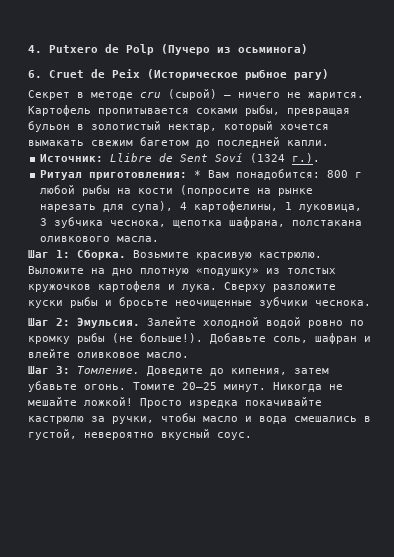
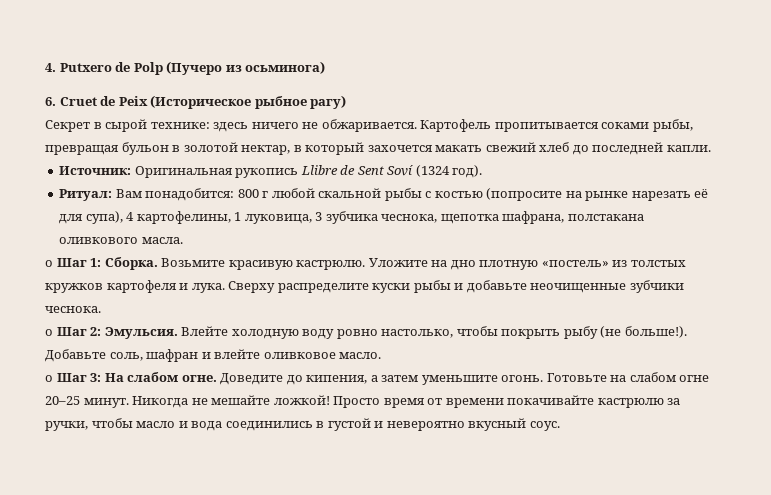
- Секрет в методе cru (сырой) — ничего не жарится.
+ Секрет в сырой технике: здесь ничего не обжаривается.
- Картофель пропитывается соками рыбы, превращая бульон в золотистый нектар, который хочется вымакать свежим багетом до последней капли.
+ Картофель пропитывается соками рыбы, превращая бульон в золотой нектар, в который захочется макать свежий хлеб до последней капли.
- Источник: Llibre de Sent Soví (1324 г.).
- Ритуал приготовления: * Вам понадобится: 800 г любой рыбы на кости (попросите на рынке нарезать для супа), 4 картофелины, 1 луковица, 3 зубчика чеснока, щепотка шафрана, полстакана оливкового масла.
+ Источник: Оригинальная рукопись Llibre de Sent Soví (1324 год).
+ Ритуал: Вам понадобится: 800 г любой скальной рыбы с костью (попросите на рынке нарезать её для супа), 4 картофелины, 1 луковица, 3 зубчика чеснока, щепотка шафрана, полстакана оливкового масла.
- Шаг 1: Сборка.
+ o Шаг 1: Сборка.
- Выложите на дно плотную «подушку» из толстых кружочков картофеля и лука.
+ Уложите на дно плотную «постель» из толстых кружков картофеля и лука.
- Сверху разложите куски рыбы и бросьте неочищенные зубчики чеснока.
+ Сверху распределите куски рыбы и добавьте неочищенные зубчики чеснока.
- Шаг 2: Эмульсия.
+ o Шаг 2: Эмульсия.
- Залейте холодной водой ровно по кромку рыбы (не больше!).
+ Влейте холодную воду ровно настолько, чтобы покрыть рыбу (не больше!).
- Шаг 3: Томление. Доведите до кипения, затем убавьте огонь. Томите 20–25 минут.
+ o Шаг 3: На слабом огне. Доведите до кипения, а затем уменьшите огонь. Готовьте на слабом огне 20–25 минут.
- Просто изредка покачивайте кастрюлю за ручки, чтобы масло и вода смешались в густой, невероятно вкусный соус.
+ Просто время от времени покачивайте кастрюлю за ручки, чтобы масло и вода соединились в густой и невероятно вкусный соус.

